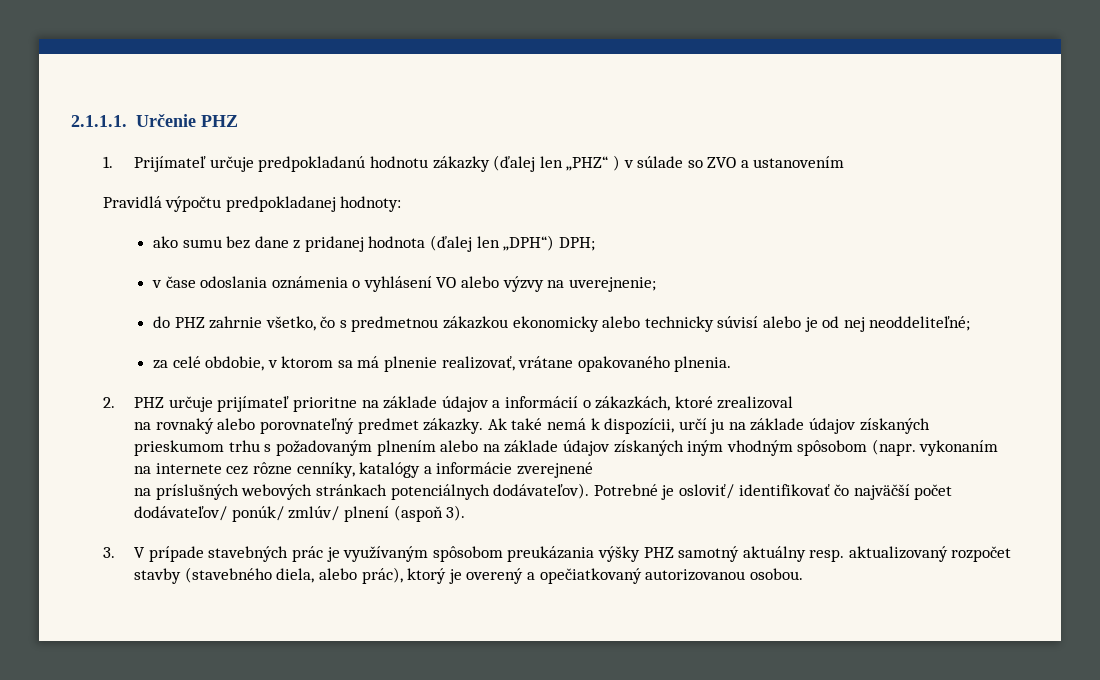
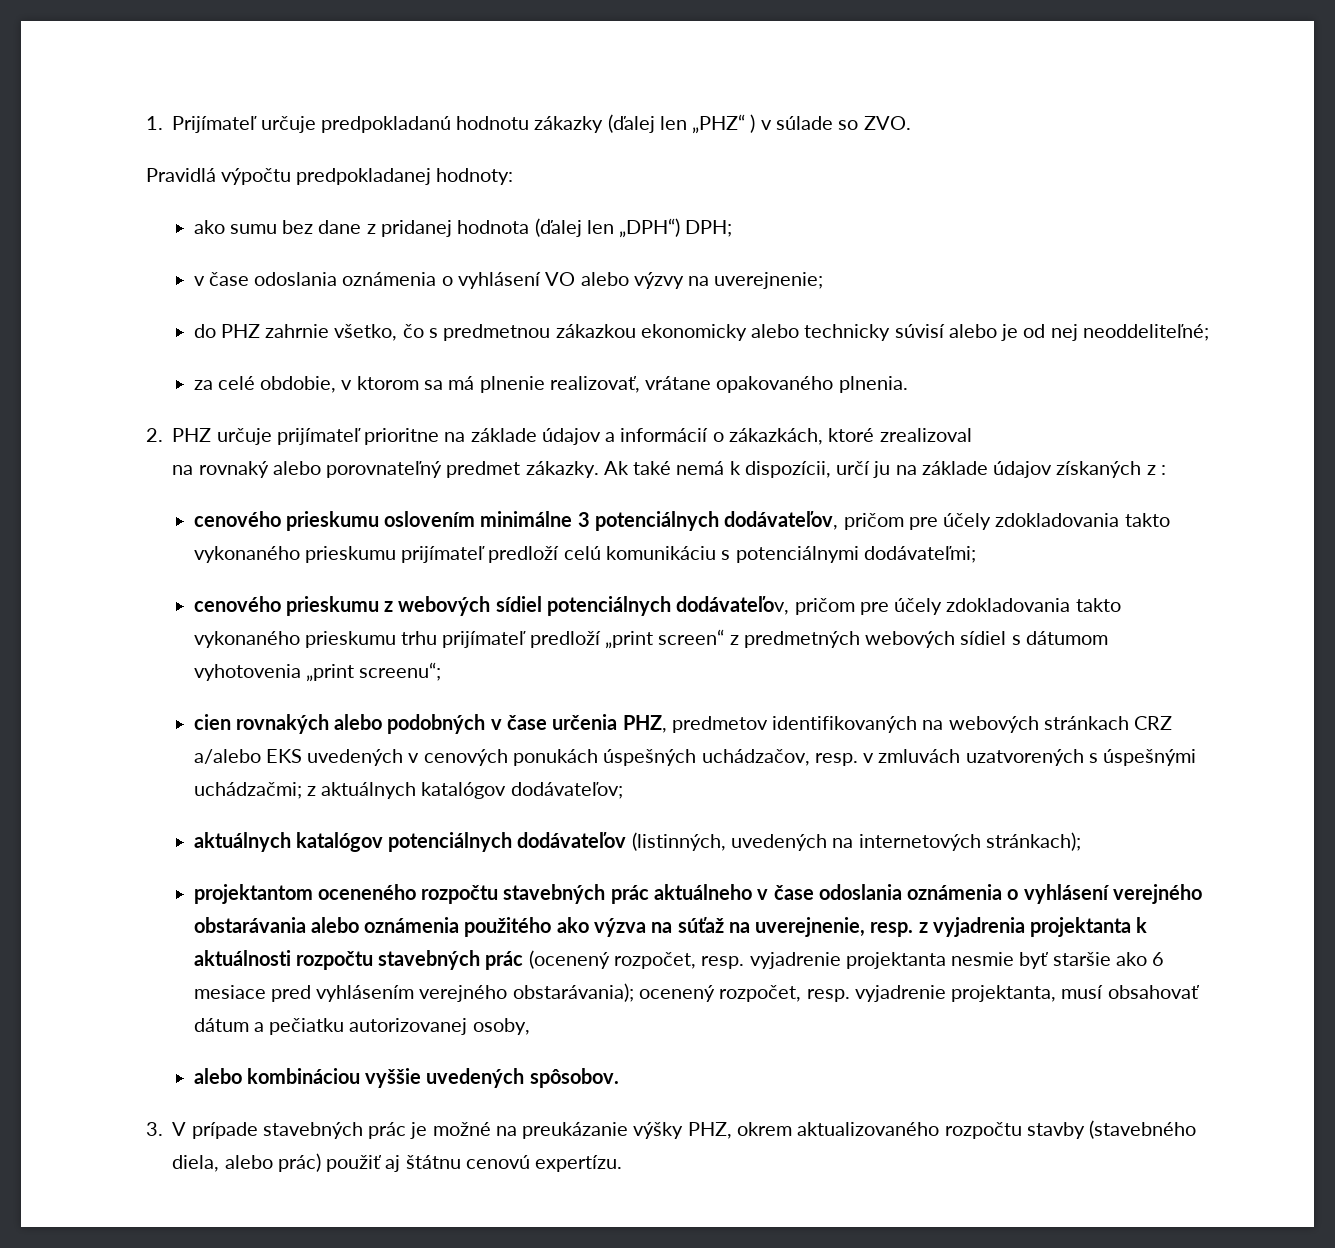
- 2.1.1.1. Určenie PHZ
- 1. Prijímateľ určuje predpokladanú hodnotu zákazky (ďalej len „PHZ“ ) v súlade so ZVO a ustanovením
+ 1. Prijímateľ určuje predpokladanú hodnotu zákazky (ďalej len „PHZ“ ) v súlade so ZVO.
- Ak také nemá k dispozícii, určí ju na základe údajov získaných prieskumom trhu s požadovaným plnením alebo na základe údajov získaných iným vhodným spôsobom (napr. vykonaním na internete cez rôzne cenníky, katalógy a informácie zverejnené
- na príslušných webových stránkach potenciálnych dodávateľov). Potrebné je osloviť/ identifikovať čo najväčší počet dodávateľov/ ponúk/ zmlúv/ plnení (aspoň 3).
+ Ak také nemá k dispozícii, určí ju na základe údajov získaných z :
+ cenového prieskumu oslovením minimálne 3 potenciálnych dodávateľov, pričom pre účely zdokladovania takto vykonaného prieskumu prijímateľ predloží celú komunikáciu s potenciálnymi dodávateľmi;
+ cenového prieskumu z webových sídiel potenciálnych dodávateľov, pričom pre účely zdokladovania takto vykonaného prieskumu trhu prijímateľ predloží „print screen“ z predmetných webových sídiel s dátumom vyhotovenia „print screenu“;
+ cien rovnakých alebo podobných v čase určenia PHZ, predmetov identifikovaných na webových stránkach CRZ a/alebo EKS uvedených v cenových ponukách úspešných uchádzačov, resp. v zmluvách uzatvorených s úspešnými uchádzačmi; z aktuálnych katalógov dodávateľov;
+ aktuálnych katalógov potenciálnych dodávateľov (listinných, uvedených na internetových stránkach);
+ projektantom oceneného rozpočtu stavebných prác aktuálneho v čase odoslania oznámenia o vyhlásení verejného obstarávania alebo oznámenia použitého ako výzva na súťaž na uverejnenie, resp. z vyjadrenia projektanta k aktuálnosti rozpočtu stavebných prác (ocenený rozpočet, resp. vyjadrenie projektanta nesmie byť staršie ako 6 mesiace pred vyhlásením verejného obstarávania); ocenený rozpočet, resp. vyjadrenie projektanta, musí obsahovať dátum a pečiatku autorizovanej osoby,
+ alebo kombináciou vyššie uvedených spôsobov.
- 3. V prípade stavebných prác je využívaným spôsobom preukázania výšky PHZ samotný aktuálny resp. aktualizovaný rozpočet stavby (stavebného diela, alebo prác), ktorý je overený a opečiatkovaný autorizovanou osobou.
+ 3. V prípade stavebných prác je možné na preukázanie výšky PHZ, okrem aktualizovaného rozpočtu stavby (stavebného diela, alebo prác) použiť aj štátnu cenovú expertízu.

